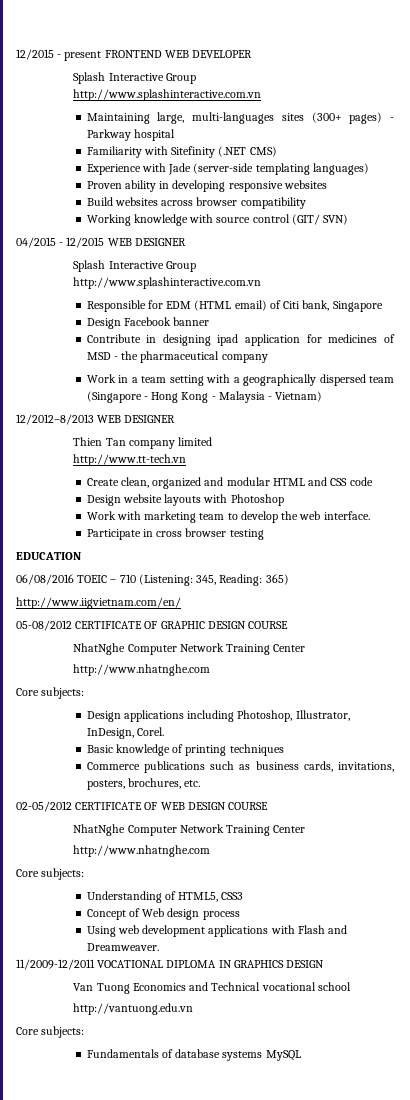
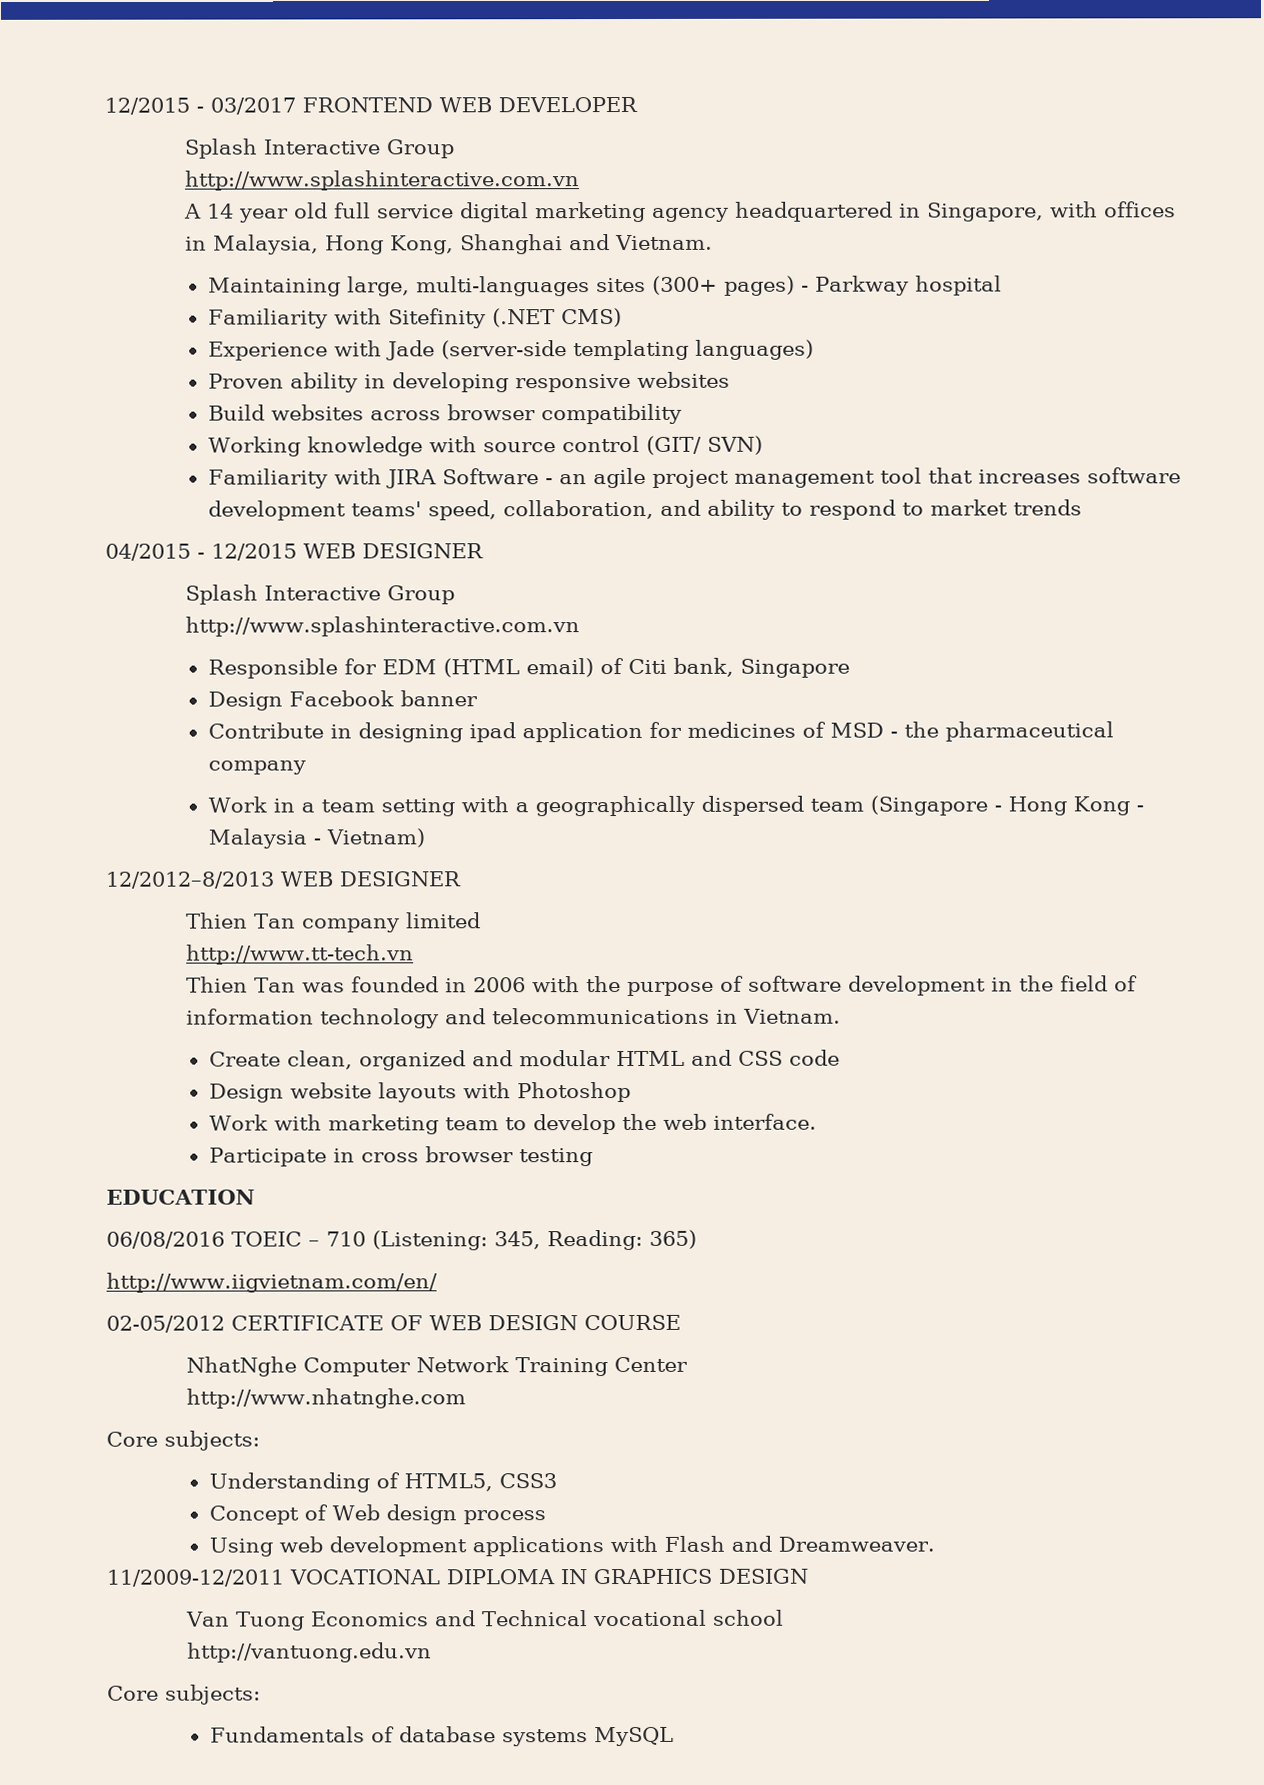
- 12/2015 - present FRONTEND WEB DEVELOPER
+ 12/2015 - 03/2017 FRONTEND WEB DEVELOPER
+ A 14 year old full service digital marketing agency headquartered in Singapore, with offices in Malaysia, Hong Kong, Shanghai and Vietnam.
+ Familiarity with JIRA Software - an agile project management tool that increases software development teams' speed, collaboration, and ability to respond to market trends
+ Thien Tan was founded in 2006 with the purpose of software development in the field of information technology and telecommunications in Vietnam.
- 05-08/2012 CERTIFICATE OF GRAPHIC DESIGN COURSE
- NhatNghe Computer Network Training Center
- http://www.nhatnghe.com
- Core subjects:
- Design applications including Photoshop, Illustrator, InDesign, Corel.
- Basic knowledge of printing techniques
- Commerce publications such as business cards, invitations, posters, brochures, etc.

